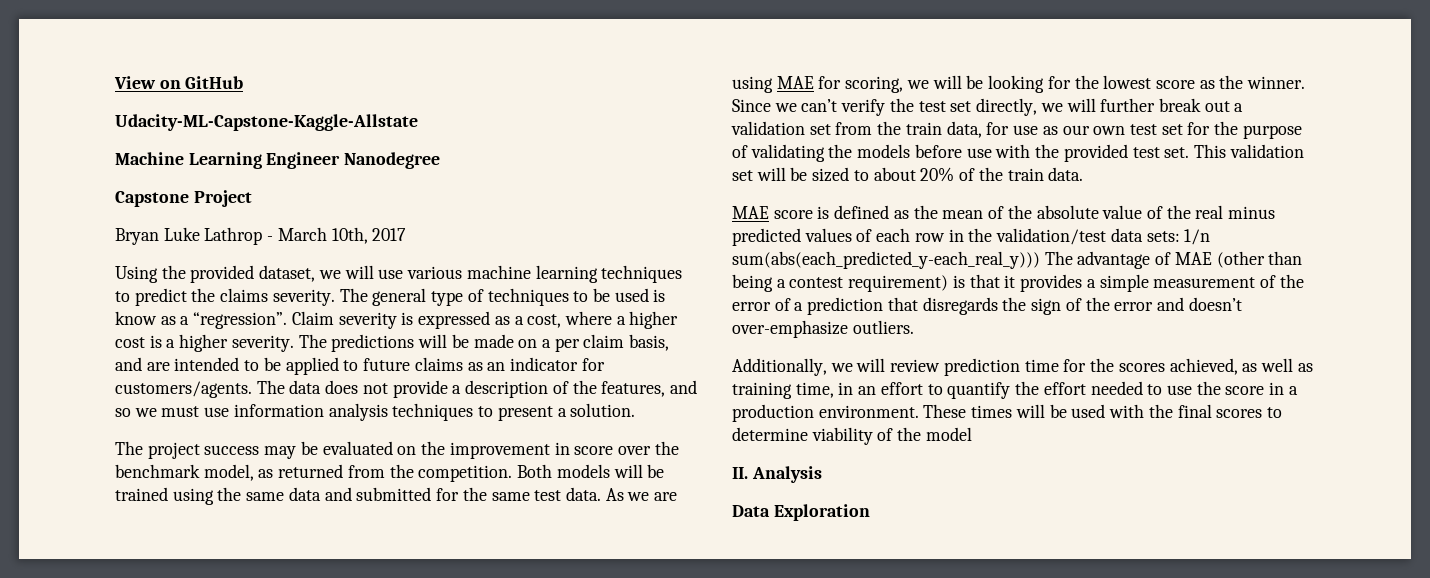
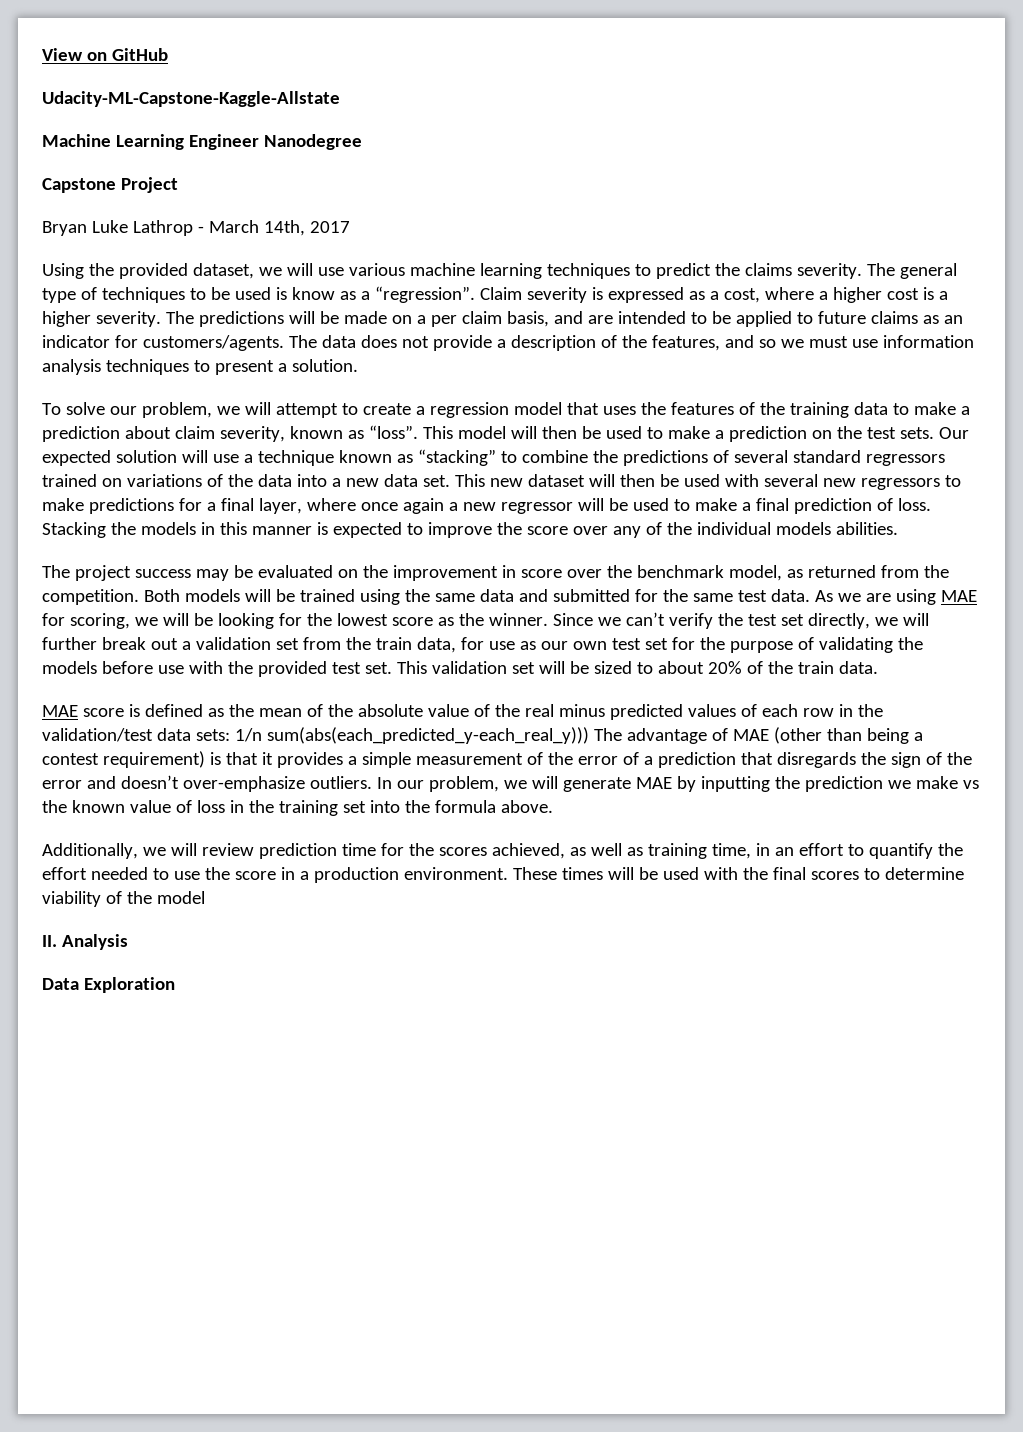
- Bryan Luke Lathrop - March 10th, 2017
+ Bryan Luke Lathrop - March 14th, 2017
+ To solve our problem, we will attempt to create a regression model that uses the features of the training data to make a prediction about claim severity, known as “loss”. This model will then be used to make a prediction on the test sets. Our expected solution will use a technique known as “stacking” to combine the predictions of several standard regressors trained on variations of the data into a new data set. This new dataset will then be used with several new regressors to make predictions for a final layer, where once again a new regressor will be used to make a final prediction of loss. Stacking the models in this manner is expected to improve the score over any of the individual models abilities.
+ In our problem, we will generate MAE by inputting the prediction we make vs the known value of loss in the training set into the formula above.

